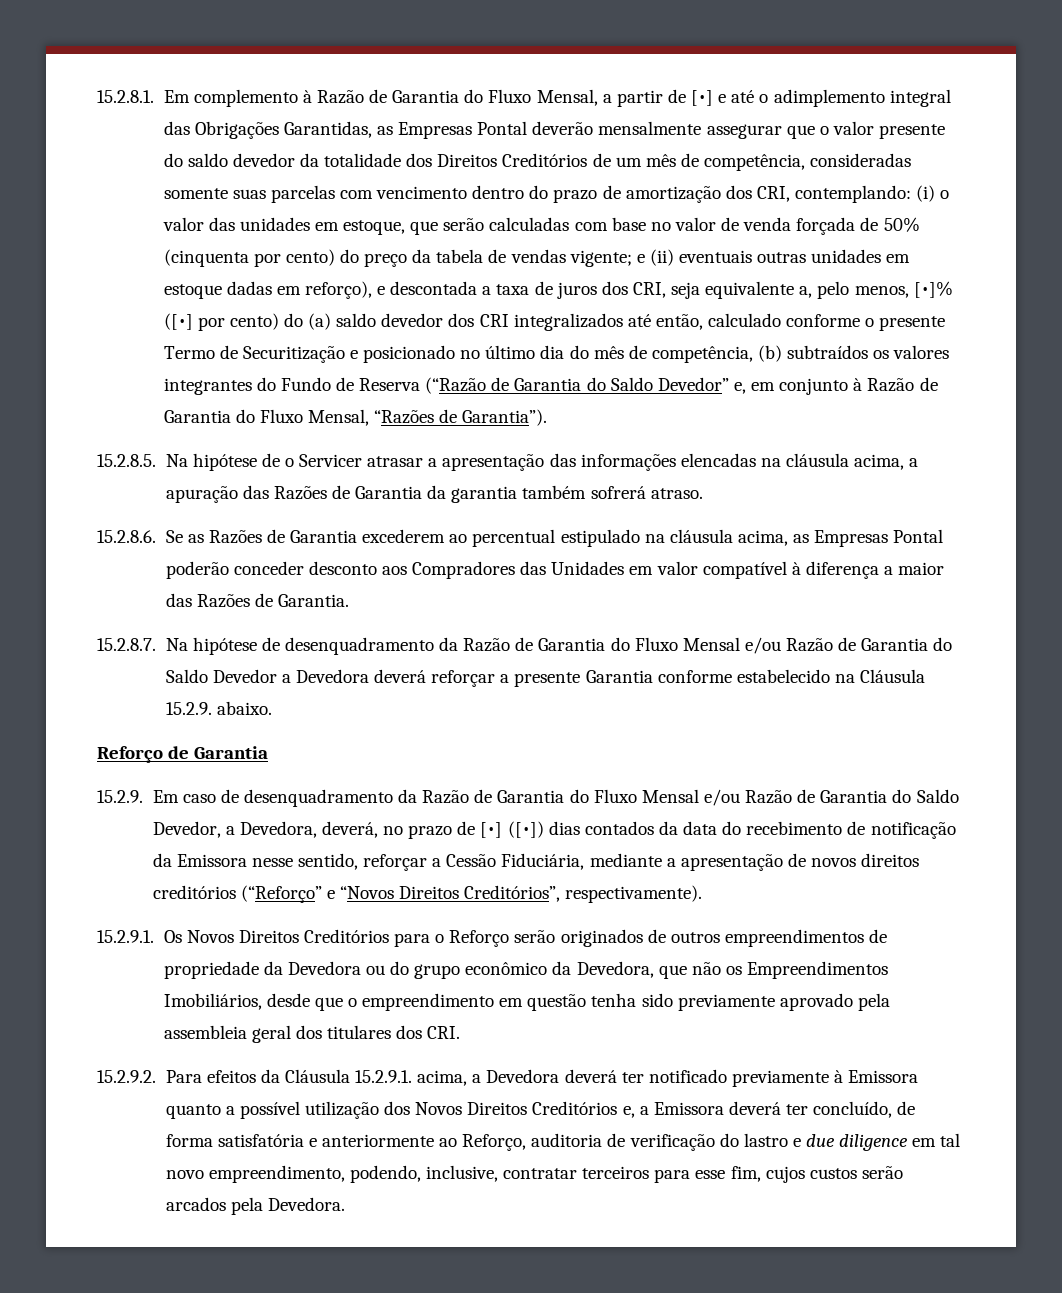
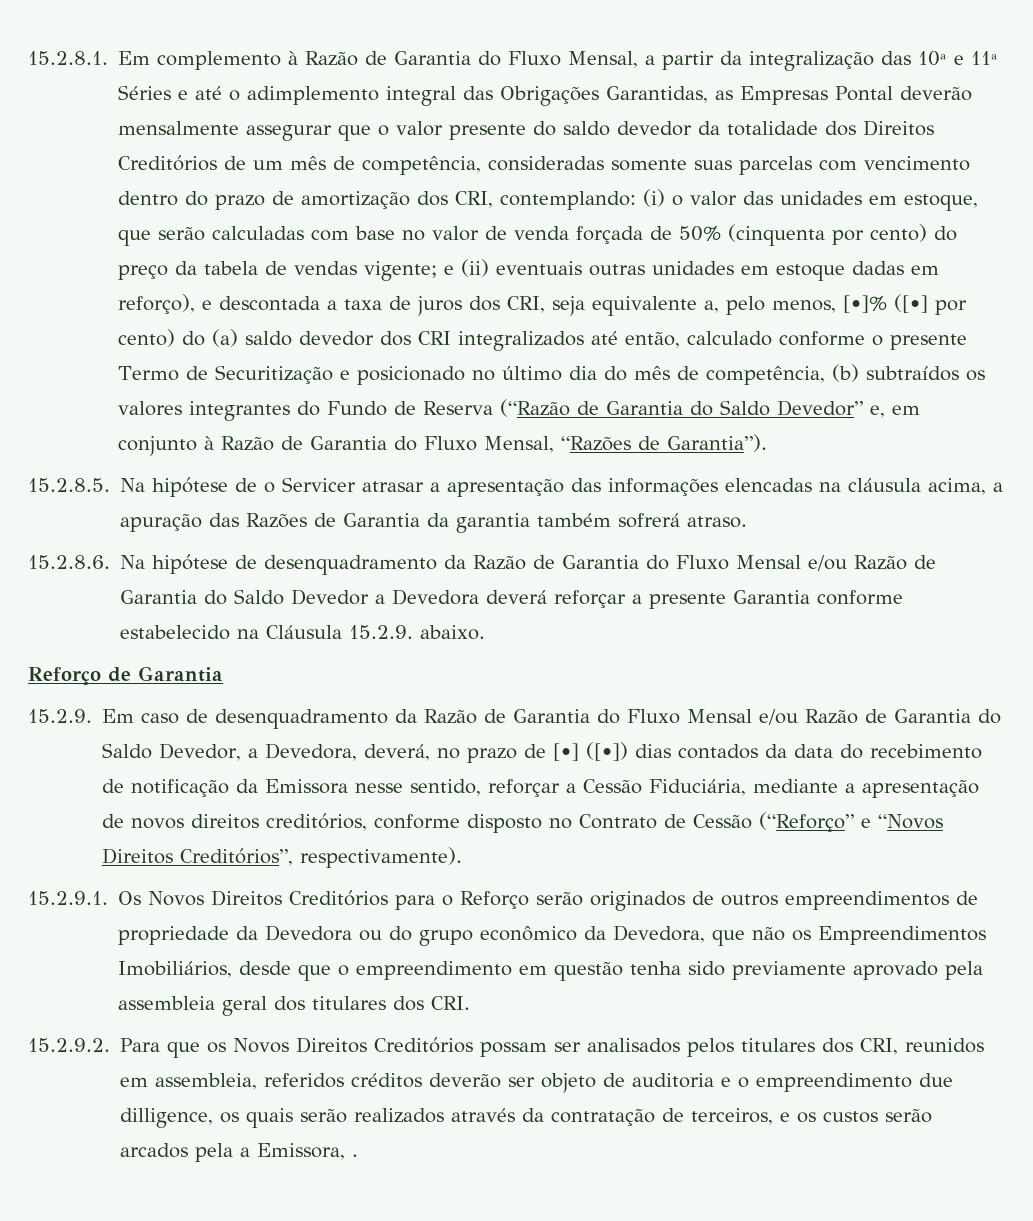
- 15.2.8.1. Em complemento à Razão de Garantia do Fluxo Mensal, a partir de [•] e até o adimplemento integral das Obrigações Garantidas, as Empresas Pontal deverão mensalmente assegurar que o valor presente do saldo devedor da totalidade dos Direitos Creditórios de um mês de competência, consideradas somente suas parcelas com vencimento dentro do prazo de amortização dos CRI, contemplando:
+ 15.2.8.1. Em complemento à Razão de Garantia do Fluxo Mensal, a partir da integralização das 10ª e 11ª Séries e até o adimplemento integral das Obrigações Garantidas, as Empresas Pontal deverão mensalmente assegurar que o valor presente do saldo devedor da totalidade dos Direitos Creditórios de um mês de competência, consideradas somente suas parcelas com vencimento dentro do prazo de amortização dos CRI, contemplando:
- 15.2.8.6. Se as Razões de Garantia excederem ao percentual estipulado na cláusula acima, as Empresas Pontal poderão conceder desconto aos Compradores das Unidades em valor compatível à diferença a maior das Razões de Garantia.
- 15.2.8.7. Na hipótese de desenquadramento da Razão de Garantia do Fluxo Mensal e/ou Razão de Garantia do Saldo Devedor a Devedora deverá reforçar a presente Garantia conforme estabelecido na Cláusula 15.2.9. abaixo.
+ 15.2.8.6. Na hipótese de desenquadramento da Razão de Garantia do Fluxo Mensal e/ou Razão de Garantia do Saldo Devedor a Devedora deverá reforçar a presente Garantia conforme estabelecido na Cláusula 15.2.9. abaixo.
- 15.2.9. Em caso de desenquadramento da Razão de Garantia do Fluxo Mensal e/ou Razão de Garantia do Saldo Devedor, a Devedora, deverá, no prazo de [•] ([•]) dias contados da data do recebimento de notificação da Emissora nesse sentido, reforçar a Cessão Fiduciária, mediante a apresentação de novos direitos creditórios (“Reforço” e “Novos Direitos Creditórios”, respectivamente).
+ 15.2.9. Em caso de desenquadramento da Razão de Garantia do Fluxo Mensal e/ou Razão de Garantia do Saldo Devedor, a Devedora, deverá, no prazo de [•] ([•]) dias contados da data do recebimento de notificação da Emissora nesse sentido, reforçar a Cessão Fiduciária, mediante a apresentação de novos direitos creditórios, conforme disposto no Contrato de Cessão (“Reforço” e “Novos Direitos Creditórios”, respectivamente).
- 15.2.9.2. Para efeitos da Cláusula 15.2.9.1. acima, a Devedora deverá ter notificado previamente à Emissora quanto a possível utilização dos Novos Direitos Creditórios e, a Emissora deverá ter concluído, de forma satisfatória e anteriormente ao Reforço, auditoria de verificação do lastro e due diligence em tal novo empreendimento, podendo, inclusive, contratar terceiros para esse fim, cujos custos serão arcados pela Devedora.
+ 15.2.9.2. Para que os Novos Direitos Creditórios possam ser analisados pelos titulares dos CRI, reunidos em assembleia, referidos créditos deverão ser objeto de auditoria e o empreendimento due dilligence, os quais serão realizados através da contratação de terceiros, e os custos serão arcados pela a Emissora, .

